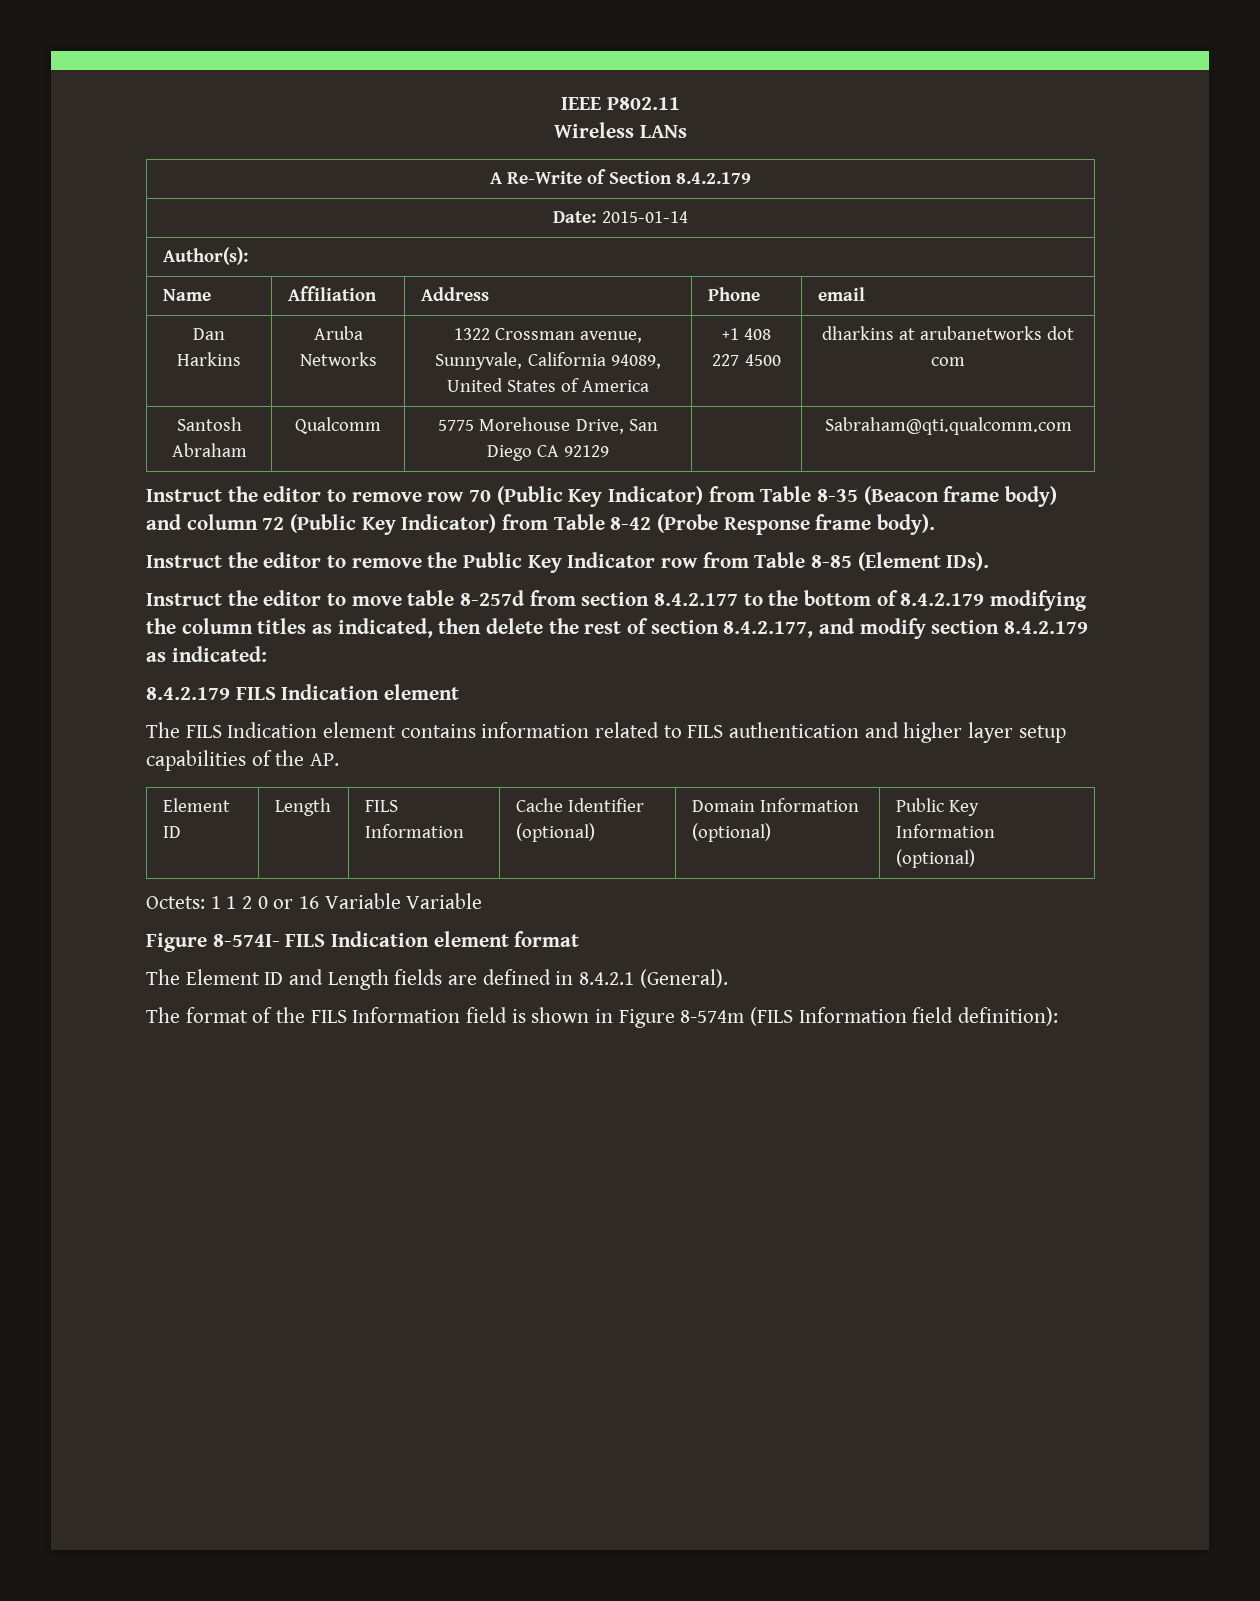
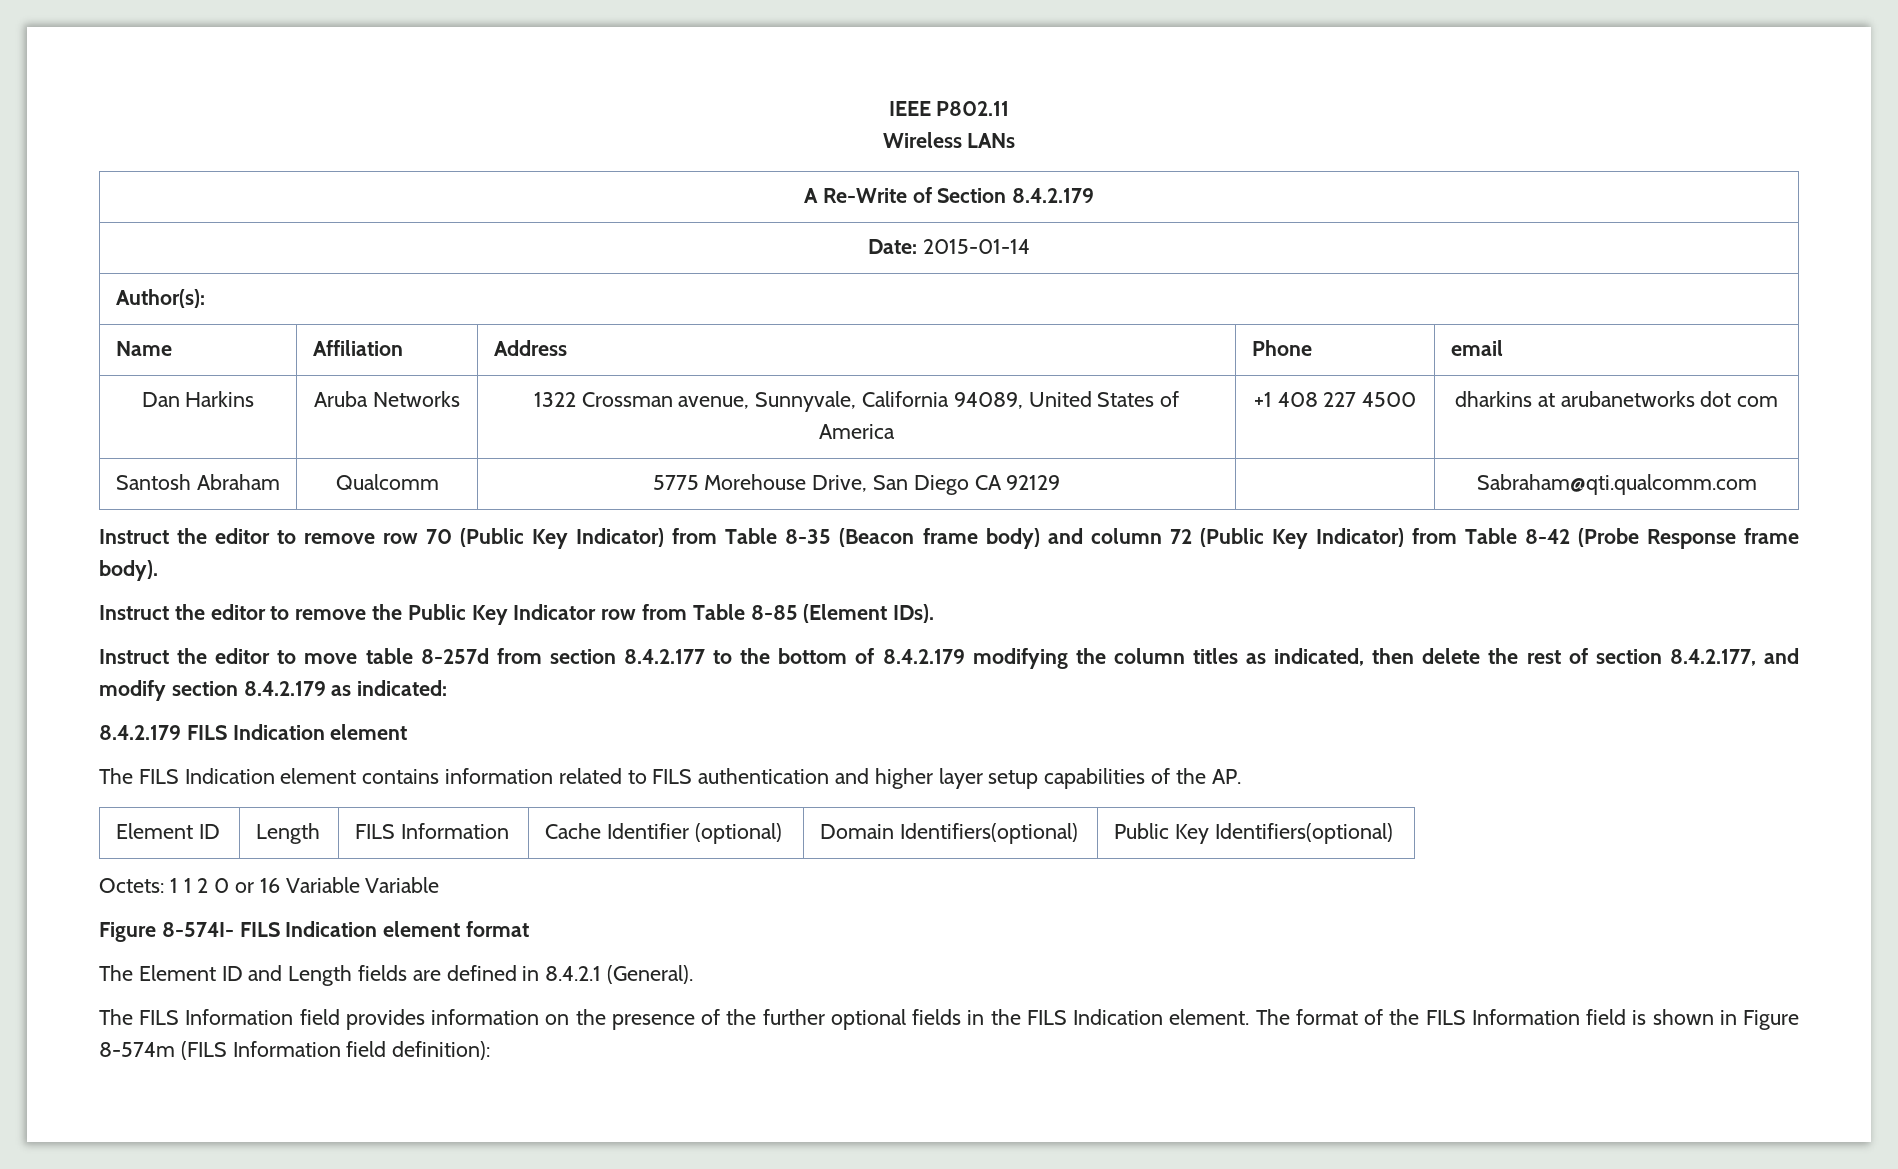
- Element ID | Length | FILS Information | Cache Identifier (optional) | Domain Information (optional) | Public Key Information (optional)
+ Element ID | Length | FILS Information | Cache Identifier (optional) | Domain Identifiers(optional) | Public Key Identifiers(optional)
- The format of the FILS Information field is shown in Figure 8-574m (FILS Information field definition):
+ The FILS Information field provides information on the presence of the further optional fields in the FILS Indication element. The format of the FILS Information field is shown in Figure 8-574m (FILS Information field definition):

